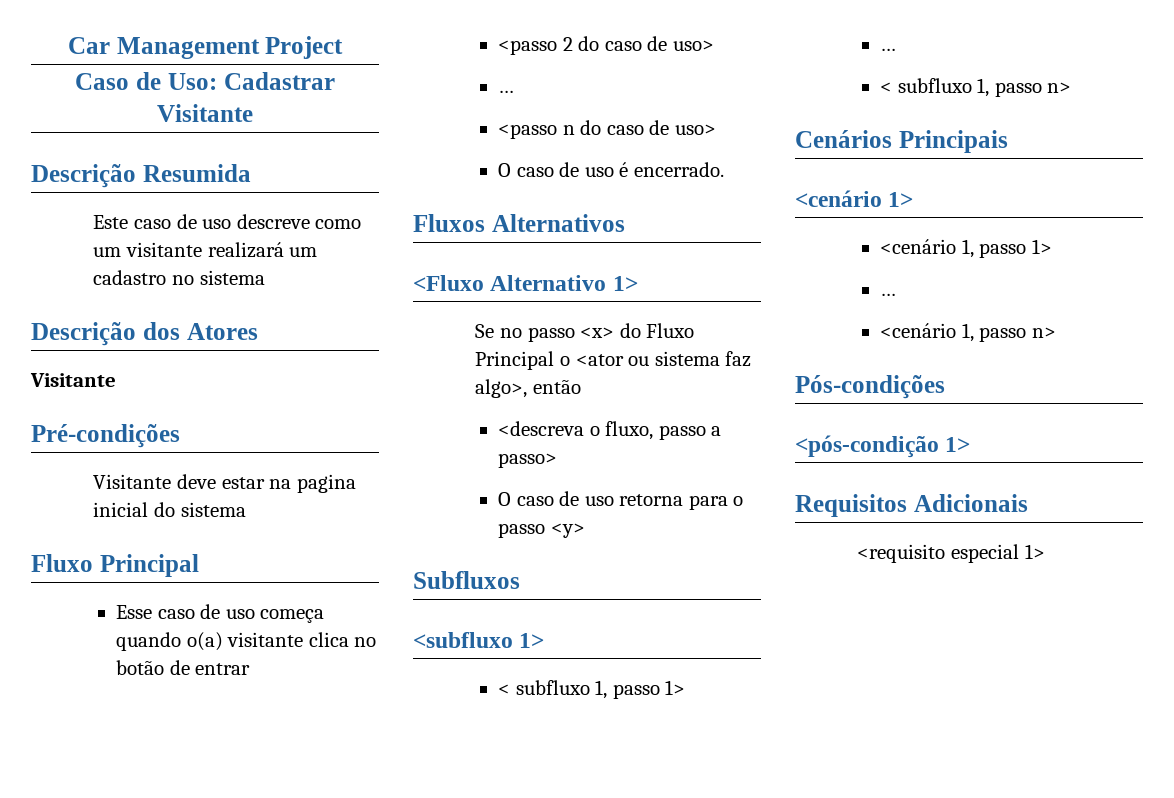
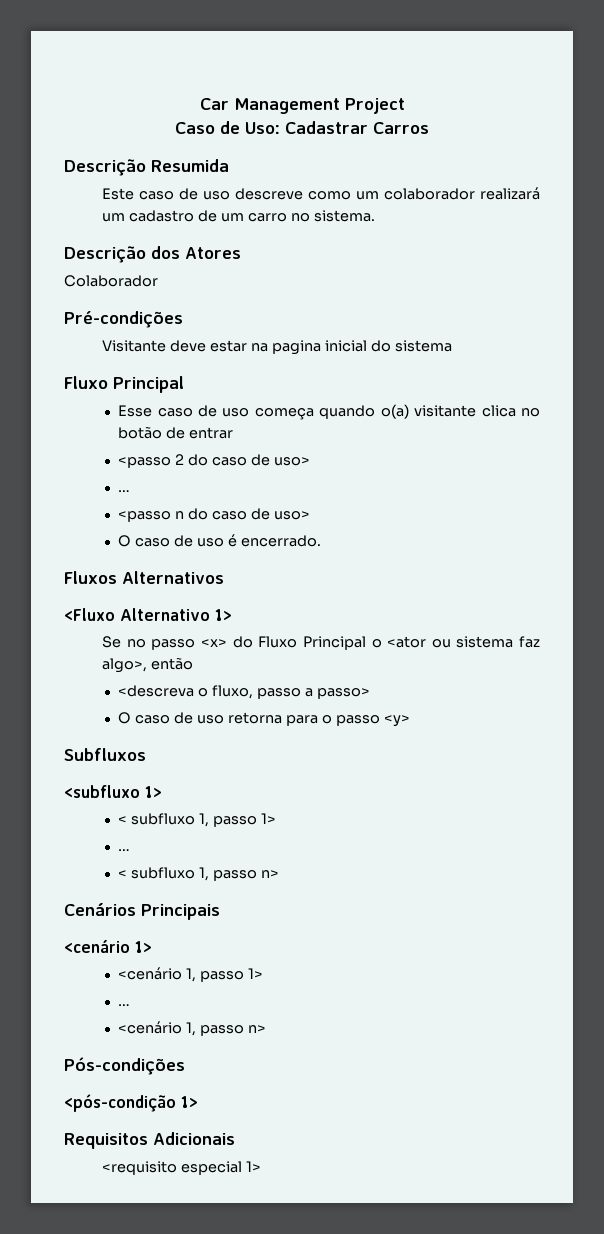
- Caso de Uso: Cadastrar Visitante
+ Caso de Uso: Cadastrar Carros
- Este caso de uso descreve como um visitante realizará um cadastro no sistema
+ Este caso de uso descreve como um colaborador realizará um cadastro de um carro no sistema.
  Descrição dos Atores
- Visitante
+ Colaborador

